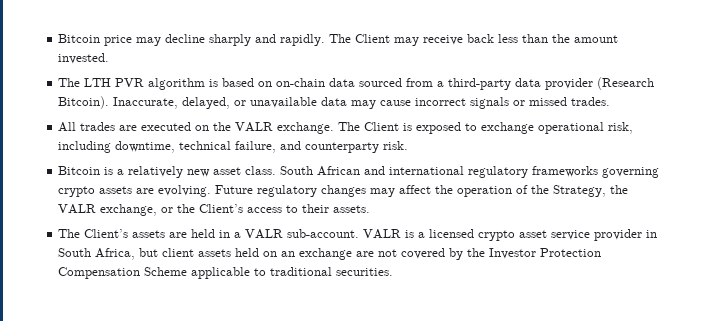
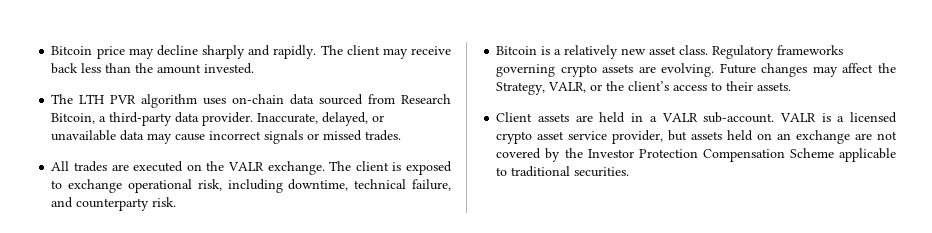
- The Client may receive back less than the amount invested.
+ The client may receive back less than the amount invested.
- The LTH PVR algorithm is based on on-chain data sourced from a third-party data provider (Research Bitcoin).
+ The LTH PVR algorithm uses on-chain data sourced from Research Bitcoin, a third-party data provider.
- The Client is exposed to exchange operational risk, including downtime, technical failure, and counterparty risk.
+ The client is exposed to exchange operational risk, including downtime, technical failure, and counterparty risk.
- South African and international regulatory frameworks governing crypto assets are evolving.
+ Regulatory frameworks governing crypto assets are evolving.
- Future regulatory changes may affect the operation of the Strategy, the VALR exchange, or the Client’s access to their assets.
+ Future changes may affect the Strategy, VALR, or the client’s access to their assets.
- The Client’s assets are held in a VALR sub-account.
+ Client assets are held in a VALR sub-account.
- VALR is a licensed crypto asset service provider in South Africa, but client assets held on an exchange are not covered by the Investor Protection Compensation Scheme applicable to traditional securities.
+ VALR is a licensed crypto asset service provider, but assets held on an exchange are not covered by the Investor Protection Compensation Scheme applicable to traditional securities.

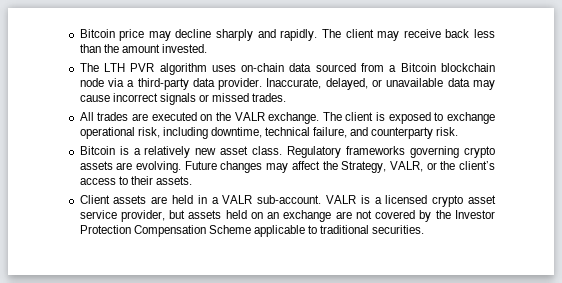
- The LTH PVR algorithm uses on-chain data sourced from Research Bitcoin, a third-party data provider.
+ The LTH PVR algorithm uses on-chain data sourced from a Bitcoin blockchain node via a third-party data provider.

